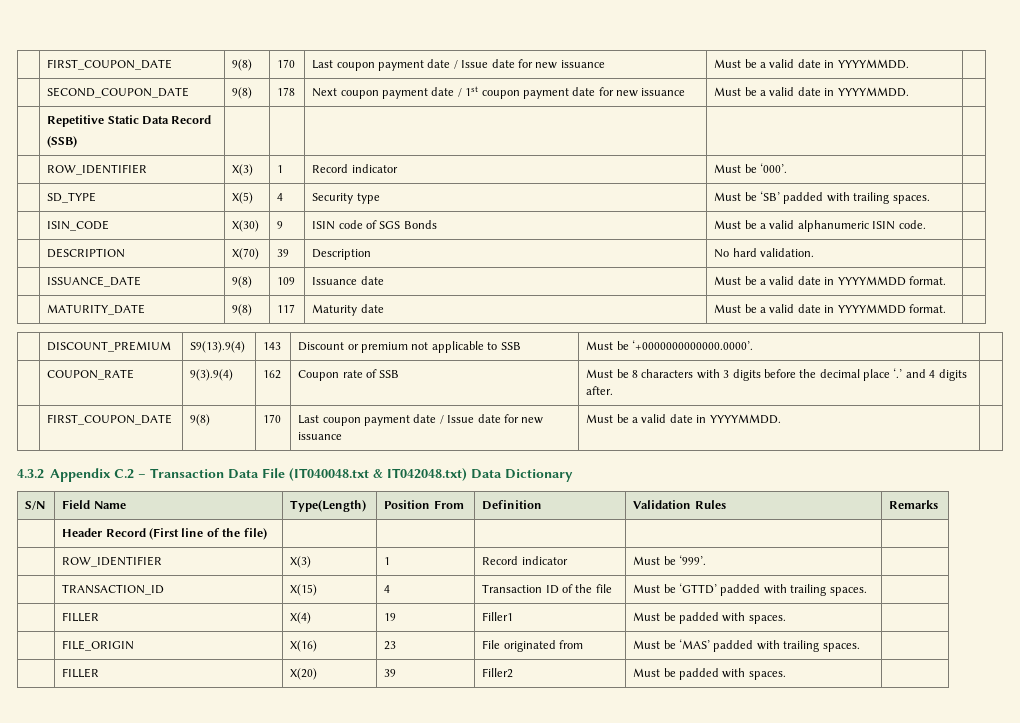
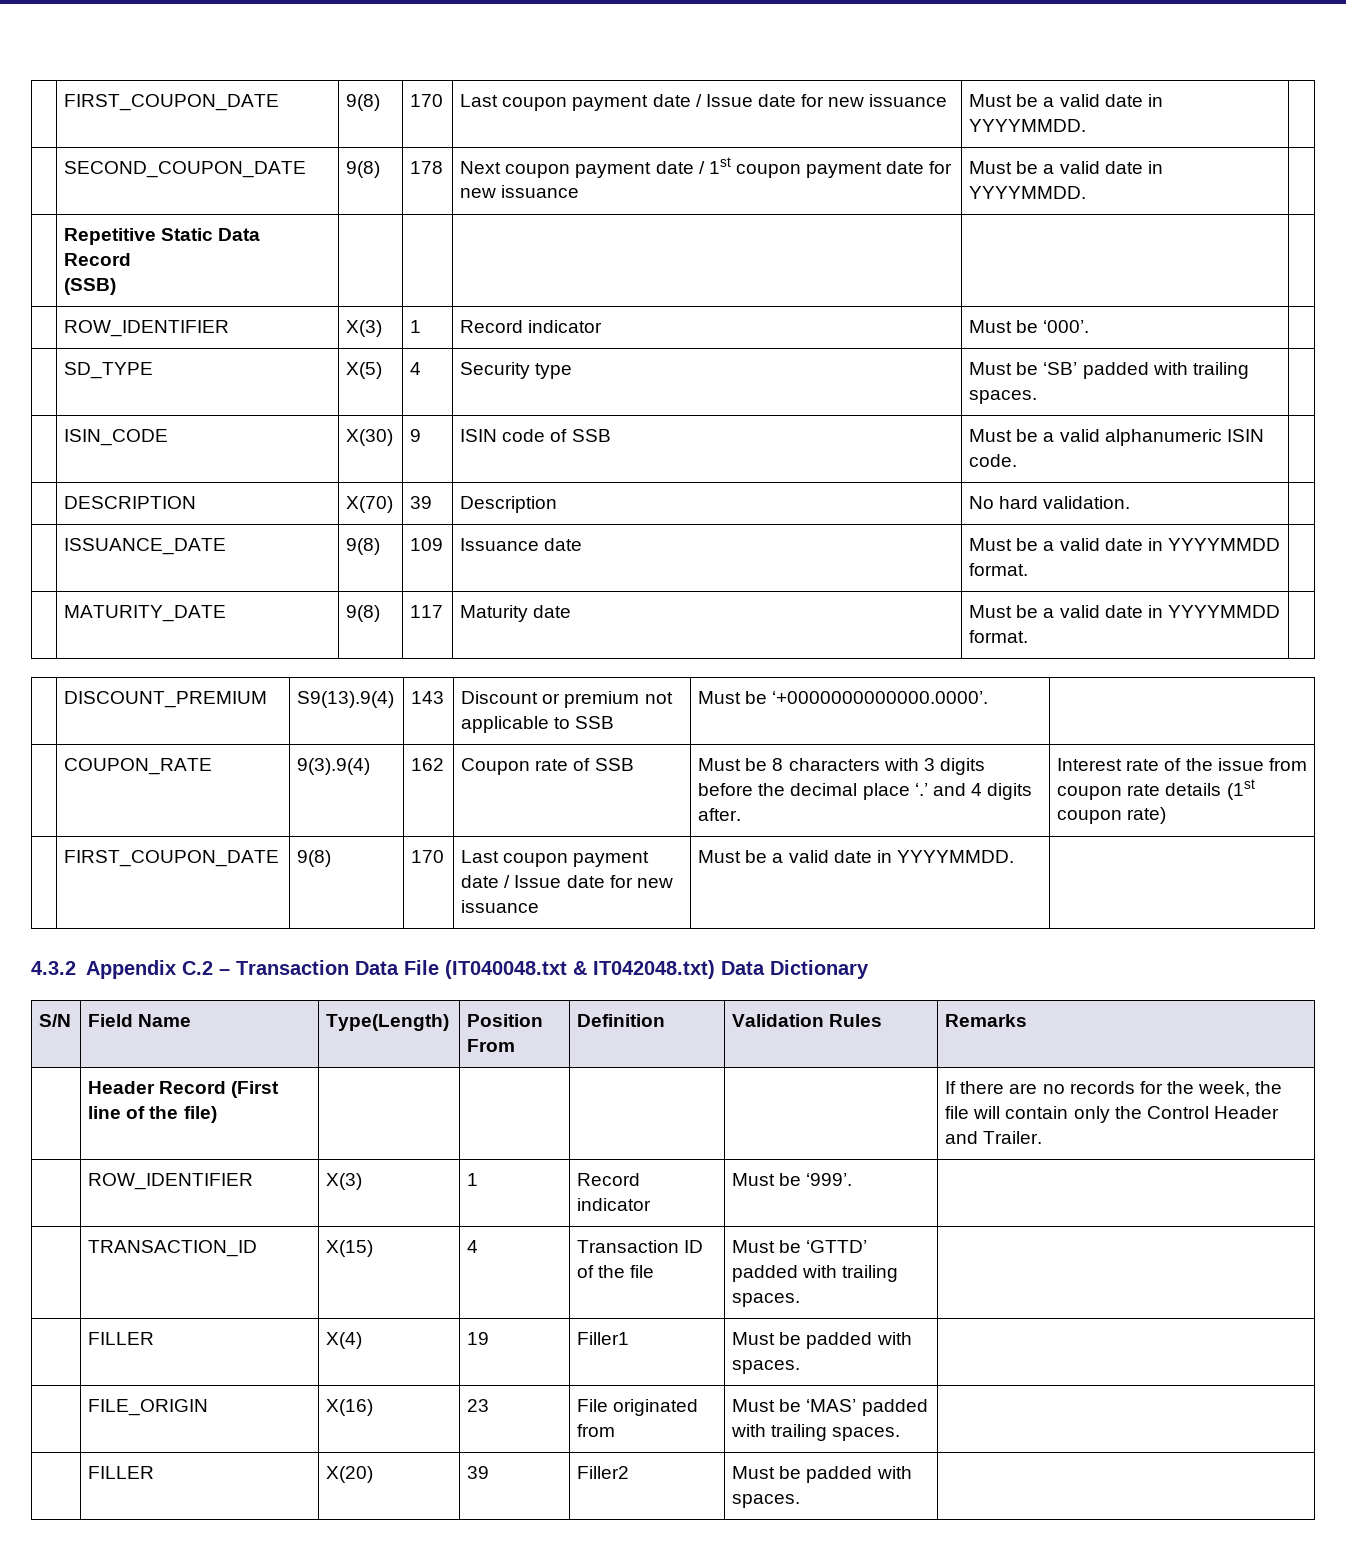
- | ISIN_CODE | X(30) | 9 | ISIN code of SGS Bonds | Must be a valid alphanumeric ISIN code. |
+ | ISIN_CODE | X(30) | 9 | ISIN code of SSB | Must be a valid alphanumeric ISIN code. |
- | COUPON_RATE | 9(3).9(4) | 162 | Coupon rate of SSB | Must be 8 characters with 3 digits before the decimal place ‘.’ and 4 digits after. |
+ | COUPON_RATE | 9(3).9(4) | 162 | Coupon rate of SSB | Must be 8 characters with 3 digits before the decimal place ‘.’ and 4 digits after. | Interest rate of the issue from coupon rate details (1st coupon rate)
- | Header Record (First line of the file) | | | | |
+ | Header Record (First line of the file) | | | | | If there are no records for the week, the file will contain only the Control Header and Trailer.

